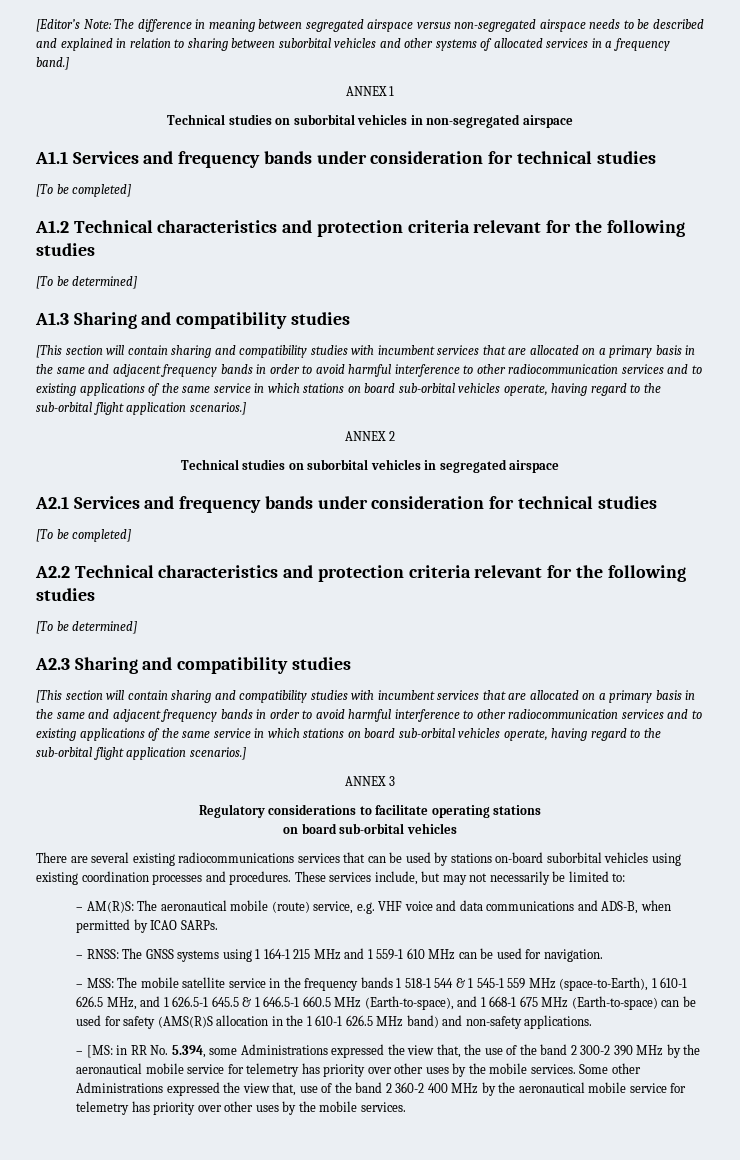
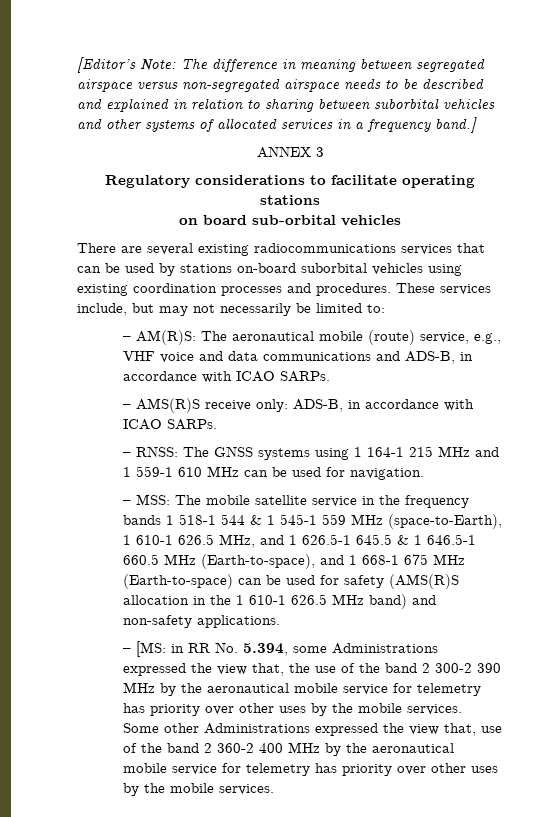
- ANNEX 1
- Technical studies on suborbital vehicles in non-segregated airspace
- A1.1 Services and frequency bands under consideration for technical studies
- [To be completed]
- A1.2 Technical characteristics and protection criteria relevant for the following studies
- [To be determined]
- A1.3 Sharing and compatibility studies
- [This section will contain sharing and compatibility studies with incumbent services that are allocated on a primary basis in the same and adjacent frequency bands in order to avoid harmful interference to other radiocommunication services and to existing applications of the same service in which stations on board sub-orbital vehicles operate, having regard to the sub-orbital flight application scenarios.]
- ANNEX 2
- Technical studies on suborbital vehicles in segregated airspace
- A2.1 Services and frequency bands under consideration for technical studies
- [To be completed]
- A2.2 Technical characteristics and protection criteria relevant for the following studies
- [To be determined]
- A2.3 Sharing and compatibility studies
- [This section will contain sharing and compatibility studies with incumbent services that are allocated on a primary basis in the same and adjacent frequency bands in order to avoid harmful interference to other radiocommunication services and to existing applications of the same service in which stations on board sub-orbital vehicles operate, having regard to the sub-orbital flight application scenarios.]
- – AM(R)S: The aeronautical mobile (route) service, e.g. VHF voice and data communications and ADS-B, when permitted by ICAO SARPs.
+ – AM(R)S: The aeronautical mobile (route) service, e.g., VHF voice and data communications and ADS-B, in accordance with ICAO SARPs.
+ – AMS(R)S receive only: ADS-B, in accordance with ICAO SARPs.

